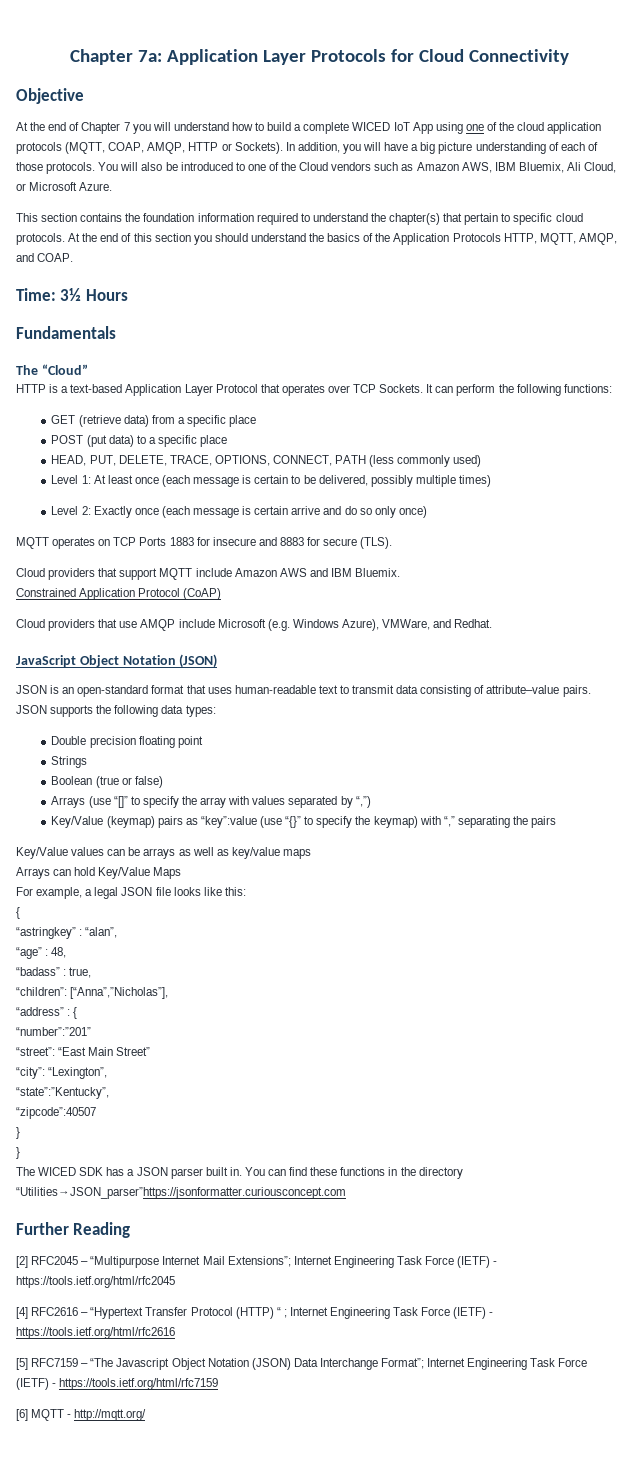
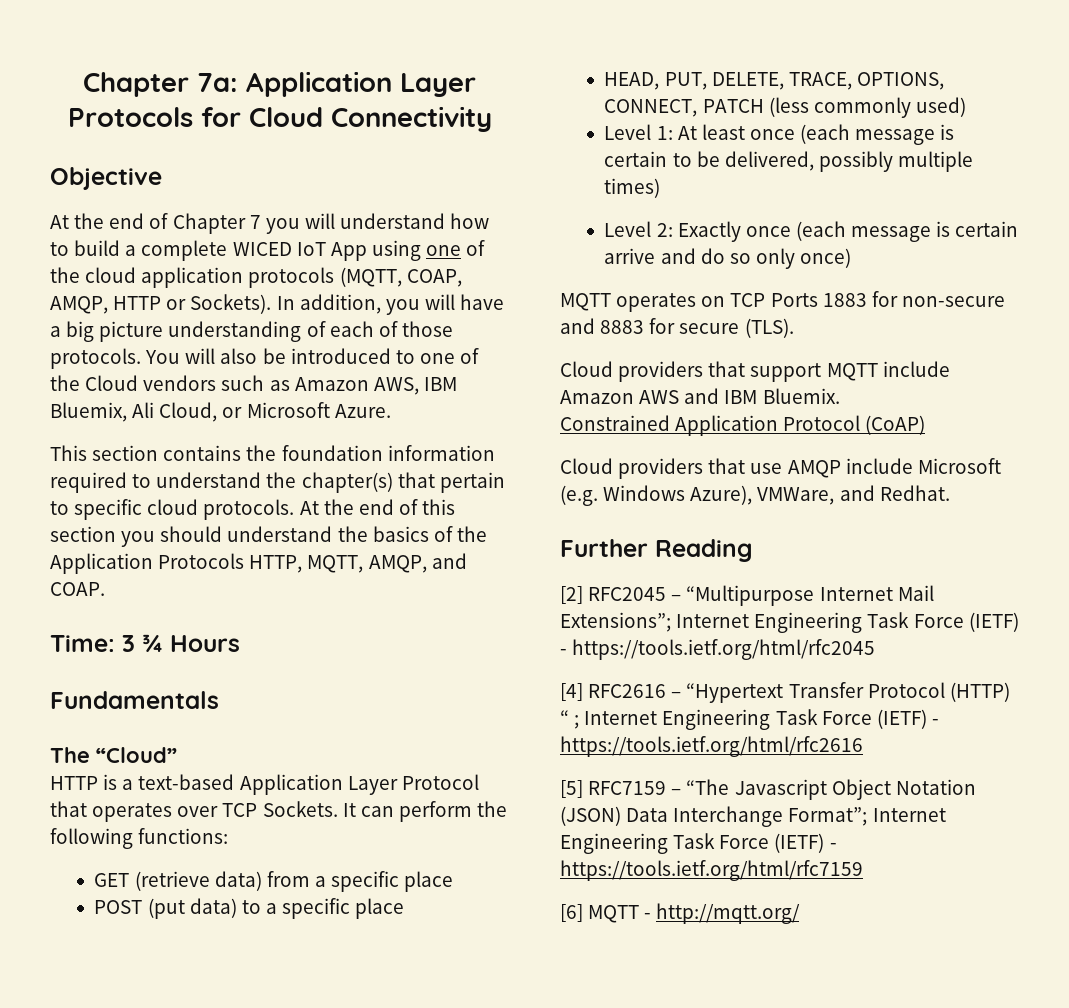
- Time: 3½ Hours
+ Time: 3 ¾ Hours
- HEAD, PUT, DELETE, TRACE, OPTIONS, CONNECT, PATH (less commonly used)
+ HEAD, PUT, DELETE, TRACE, OPTIONS, CONNECT, PATCH (less commonly used)
- MQTT operates on TCP Ports 1883 for insecure and 8883 for secure (TLS).
+ MQTT operates on TCP Ports 1883 for non-secure and 8883 for secure (TLS).
- JavaScript Object Notation (JSON)
- JSON is an open-standard format that uses human-readable text to transmit data consisting of attribute–value pairs. JSON supports the following data types:
- Double precision floating point
- Strings
- Boolean (true or false)
- Arrays (use “[]” to specify the array with values separated by “,”)
- Key/Value (keymap) pairs as “key”:value (use “{}” to specify the keymap) with “,” separating the pairs
- Key/Value values can be arrays as well as key/value maps
- Arrays can hold Key/Value Maps
- For example, a legal JSON file looks like this:
- {
- “astringkey” : “alan”,
- “age” : 48,
- “badass” : true,
- “children”: [“Anna”,”Nicholas”],
- “address” : {
- “number”:”201”
- “street”: “East Main Street”
- “city”: “Lexington”,
- “state”:”Kentucky”,
- “zipcode”:40507
- }
- }
- The WICED SDK has a JSON parser built in. You can find these functions in the directory “Utilities→JSON_parser”https://jsonformatter.curiousconcept.com

